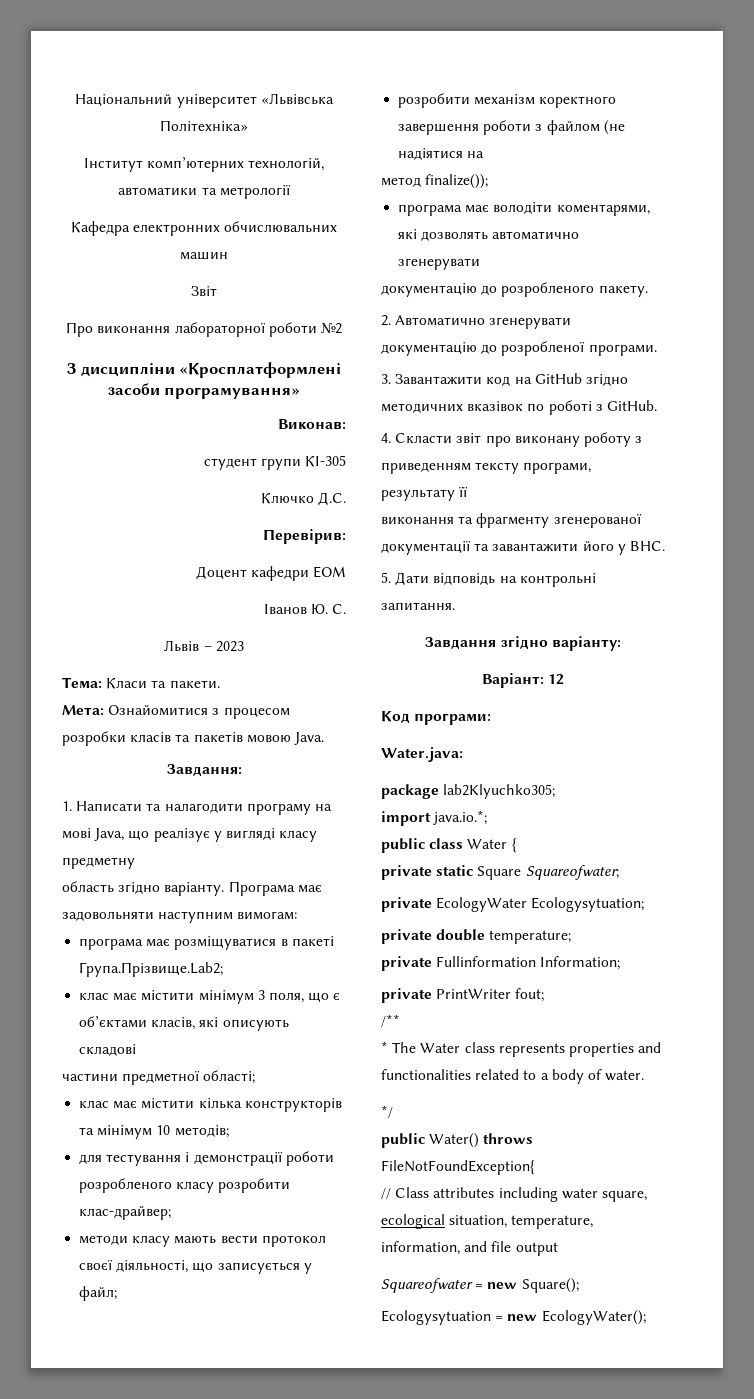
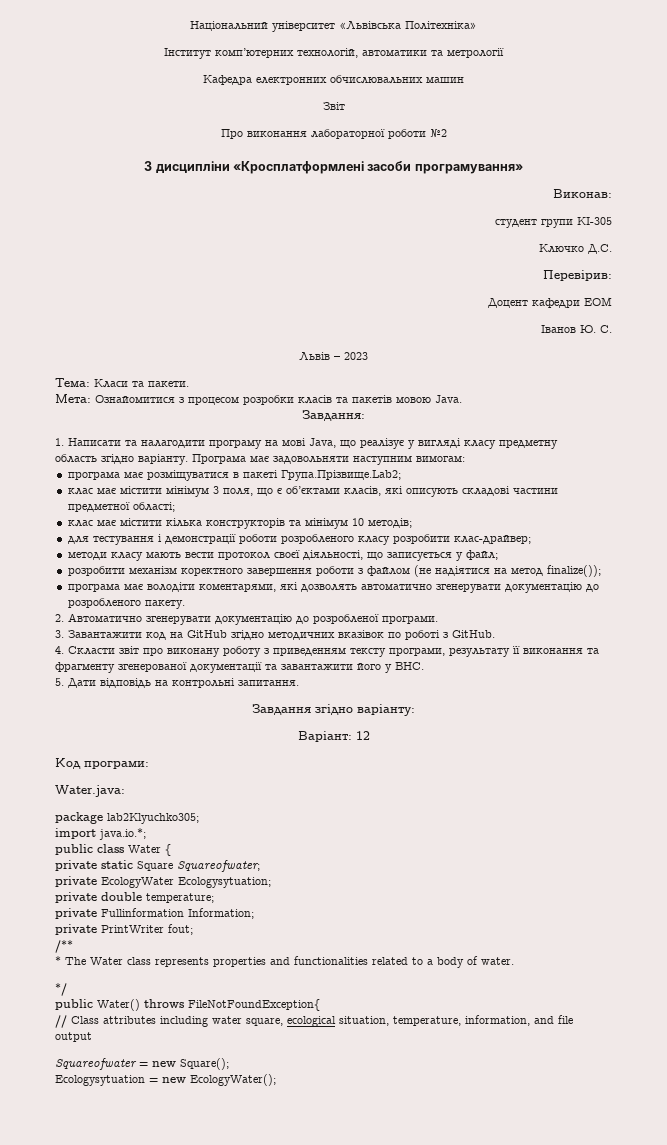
- клас має містити мінімум 3 поля, що є об’єктами класів, які описують складові
- частини предметної області;
+ клас має містити мінімум 3 поля, що є об’єктами класів, які описують складові частини предметної області;
- розробити механізм коректного завершення роботи з файлом (не надіятися на
- метод finalize());
+ розробити механізм коректного завершення роботи з файлом (не надіятися на метод finalize());
- програма має володіти коментарями, які дозволять автоматично згенерувати
- документацію до розробленого пакету.
+ програма має володіти коментарями, які дозволять автоматично згенерувати документацію до розробленого пакету.
- 4. Скласти звіт про виконану роботу з приведенням тексту програми, результату її
- виконання та фрагменту згенерованої документації та завантажити його у ВНС.
+ 4. Скласти звіт про виконану роботу з приведенням тексту програми, результату її виконання та фрагменту згенерованої документації та завантажити його у ВНС.

